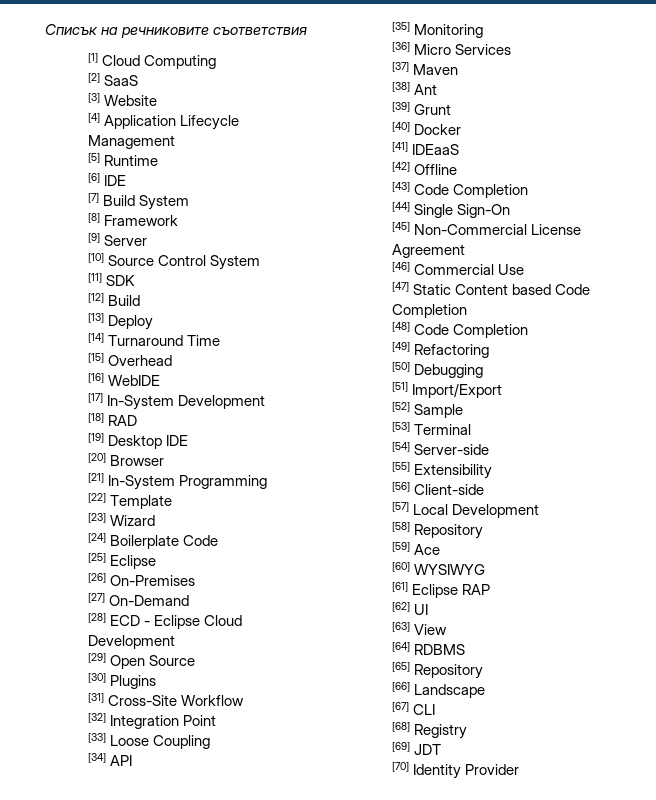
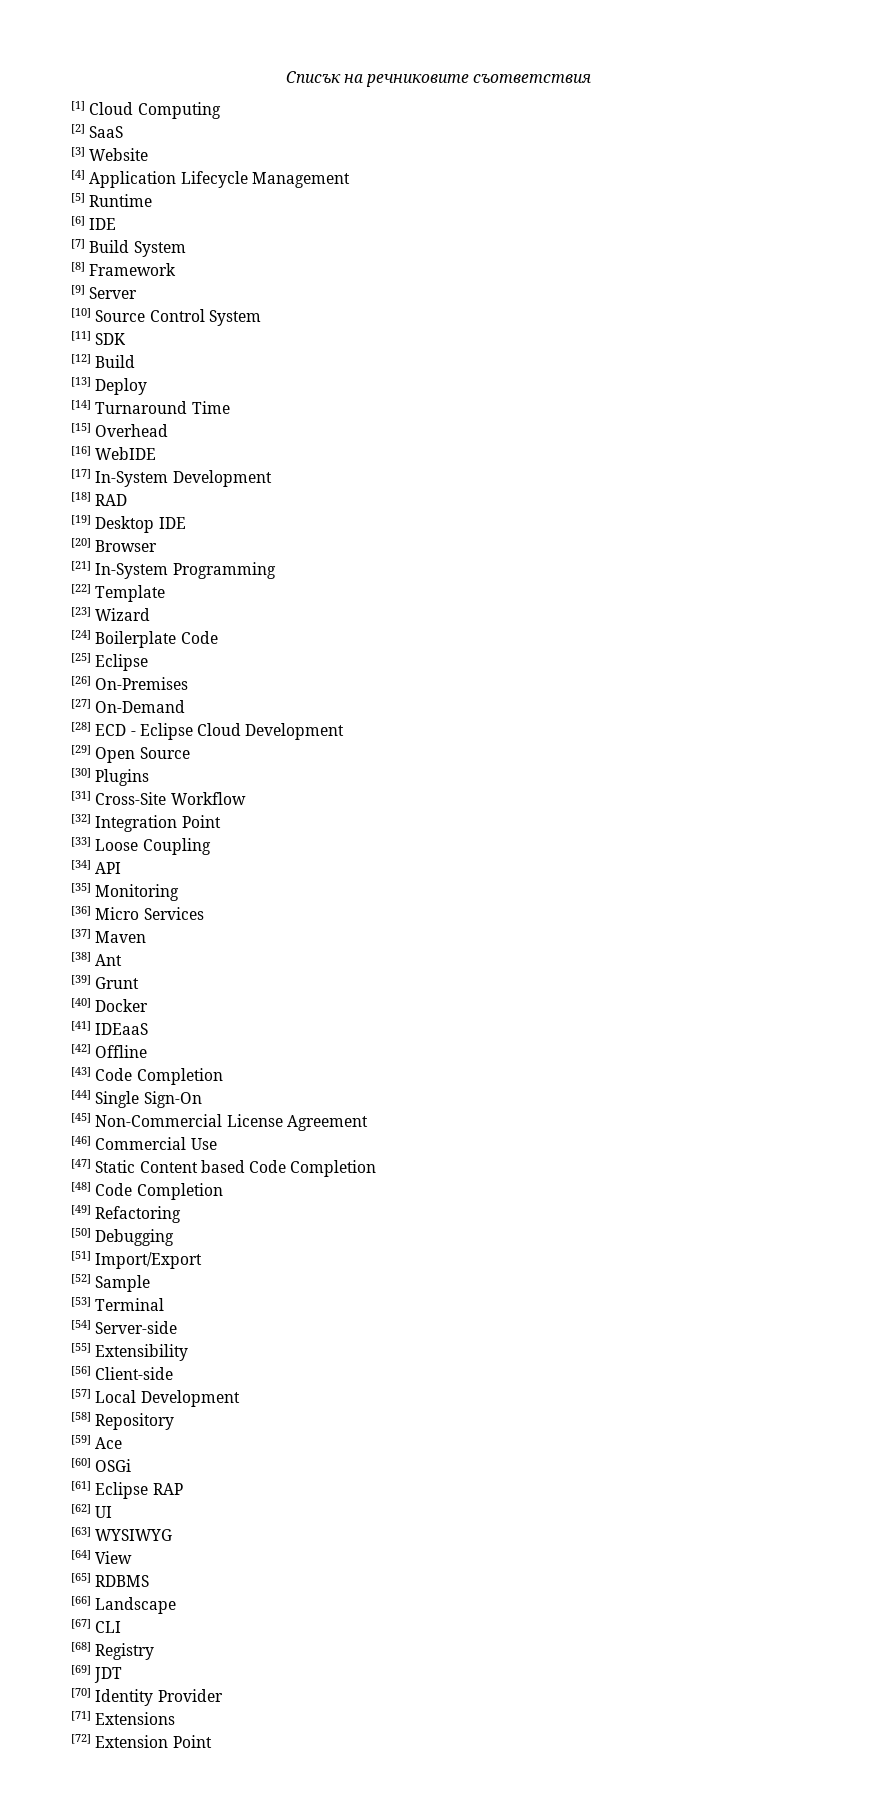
- [60] WYSIWYG
+ [60] OSGi
- [63] View
+ [63] WYSIWYG
+ [64] View
- [64] RDBMS
+ [65] RDBMS
- [65] Repository
+ [71] Extensions
+ [72] Extension Point

